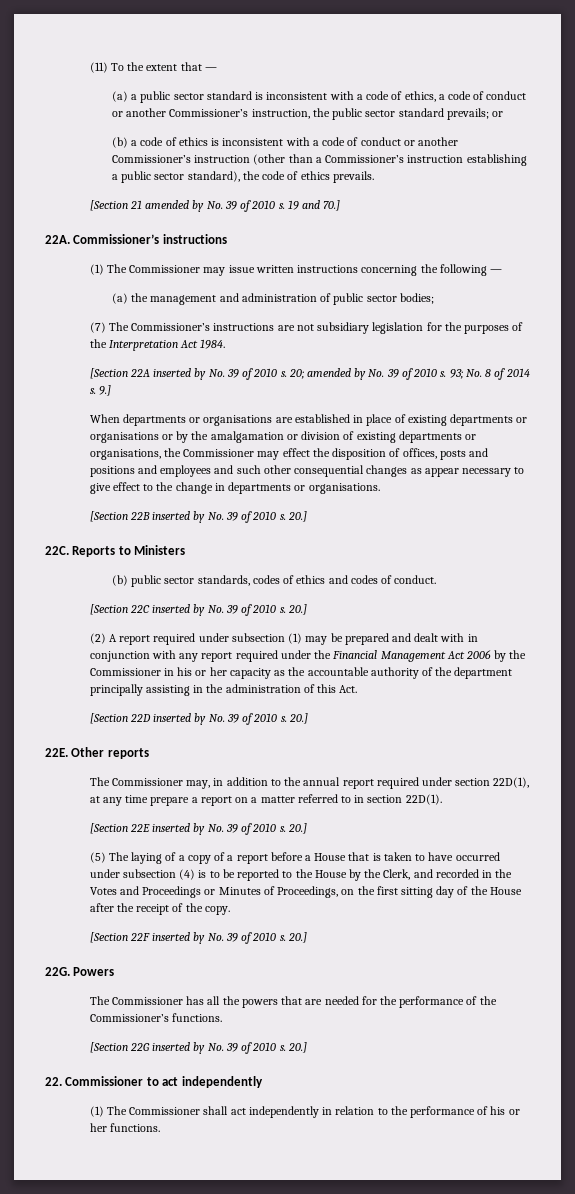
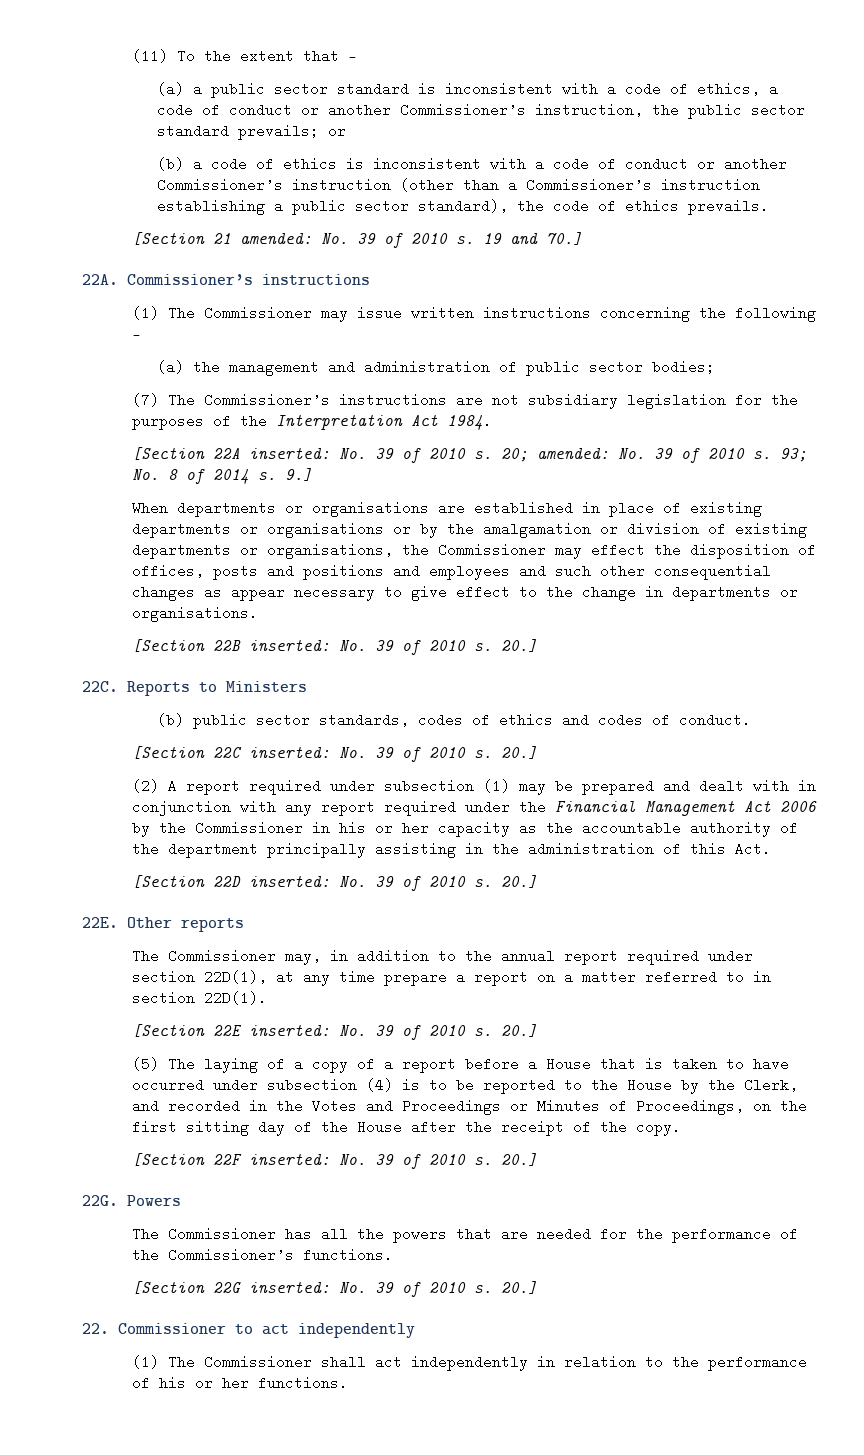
- [Section 21 amended by No. 39 of 2010 s.
+ [Section 21 amended: No. 39 of 2010 s.
- [Section 22A inserted by No. 39 of 2010 s.
+ [Section 22A inserted: No. 39 of 2010 s.
- 20; amended by No. 39 of 2010 s.
+ 20; amended: No. 39 of 2010 s.
- [Section 22B inserted by No. 39 of 2010 s.
+ [Section 22B inserted: No. 39 of 2010 s.
- [Section 22C inserted by No. 39 of 2010 s.
+ [Section 22C inserted: No. 39 of 2010 s.
- [Section 22D inserted by No. 39 of 2010 s.
+ [Section 22D inserted: No. 39 of 2010 s.
- [Section 22E inserted by No. 39 of 2010 s.
+ [Section 22E inserted: No. 39 of 2010 s.
- [Section 22F inserted by No. 39 of 2010 s.
+ [Section 22F inserted: No. 39 of 2010 s.
- [Section 22G inserted by No. 39 of 2010 s.
+ [Section 22G inserted: No. 39 of 2010 s.

